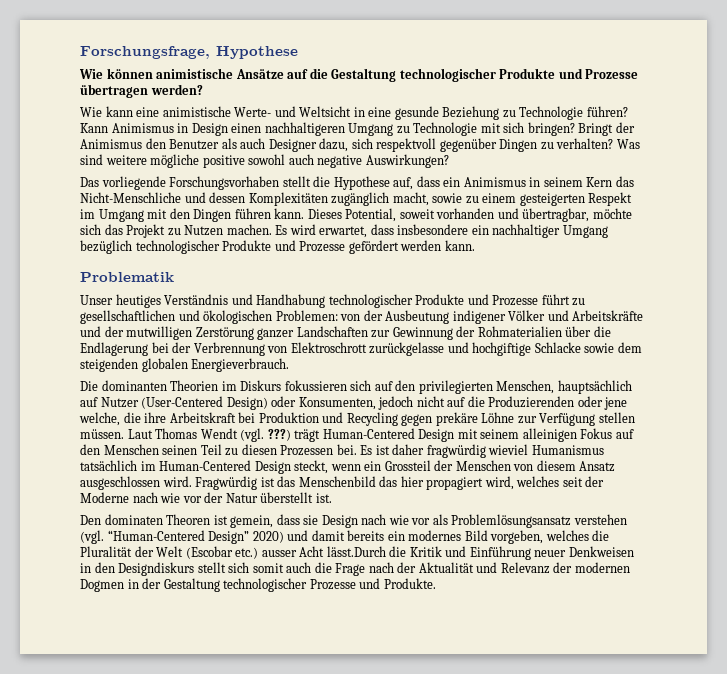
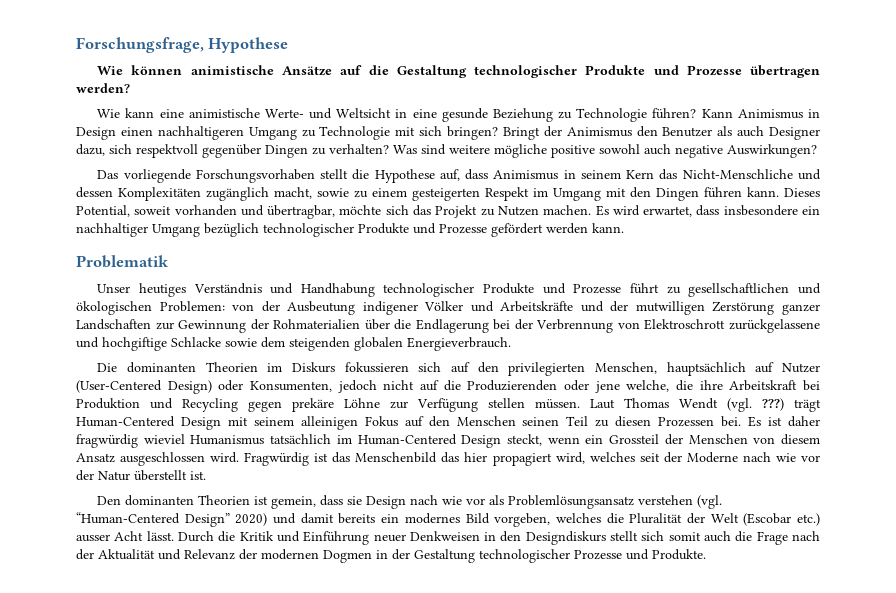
- Das vorliegende Forschungsvorhaben stellt die Hypothese auf, dass ein Animismus in seinem Kern das Nicht-Menschliche und dessen Komplexitäten zugänglich macht, sowie zu einem gesteigerten Respekt im Umgang mit den Dingen führen kann.
+ Das vorliegende Forschungsvorhaben stellt die Hypothese auf, dass Animismus in seinem Kern das Nicht-Menschliche und dessen Komplexitäten zugänglich macht, sowie zu einem gesteigerten Respekt im Umgang mit den Dingen führen kann.
- Unser heutiges Verständnis und Handhabung technologischer Produkte und Prozesse führt zu gesellschaftlichen und ökologischen Problemen: von der Ausbeutung indigener Völker und Arbeitskräfte und der mutwilligen Zerstörung ganzer Landschaften zur Gewinnung der Rohmaterialien über die Endlagerung bei der Verbrennung von Elektroschrott zurückgelasse und hochgiftige Schlacke sowie dem steigenden globalen Energieverbrauch.
+ Unser heutiges Verständnis und Handhabung technologischer Produkte und Prozesse führt zu gesellschaftlichen und ökologischen Problemen: von der Ausbeutung indigener Völker und Arbeitskräfte und der mutwilligen Zerstörung ganzer Landschaften zur Gewinnung der Rohmaterialien über die Endlagerung bei der Verbrennung von Elektroschrott zurückgelassene und hochgiftige Schlacke sowie dem steigenden globalen Energieverbrauch.
- Den dominaten Theoren ist gemein, dass sie Design nach wie vor als Problemlösungsansatz verstehen (vgl. “Human-Centered Design” 2020) und damit bereits ein modernes Bild vorgeben, welches die Pluralität der Welt (Escobar etc.) ausser Acht lässt.Durch die Kritik und Einführung neuer Denkweisen in den Designdiskurs stellt sich somit auch die Frage nach der Aktualität und Relevanz der modernen Dogmen in der Gestaltung technologischer Prozesse und Produkte.
+ Den dominanten Theorien ist gemein, dass sie Design nach wie vor als Problemlösungsansatz verstehen (vgl. “Human-Centered Design” 2020) und damit bereits ein modernes Bild vorgeben, welches die Pluralität der Welt (Escobar etc.) ausser Acht lässt. Durch die Kritik und Einführung neuer Denkweisen in den Designdiskurs stellt sich somit auch die Frage nach der Aktualität und Relevanz der modernen Dogmen in der Gestaltung technologischer Prozesse und Produkte.

